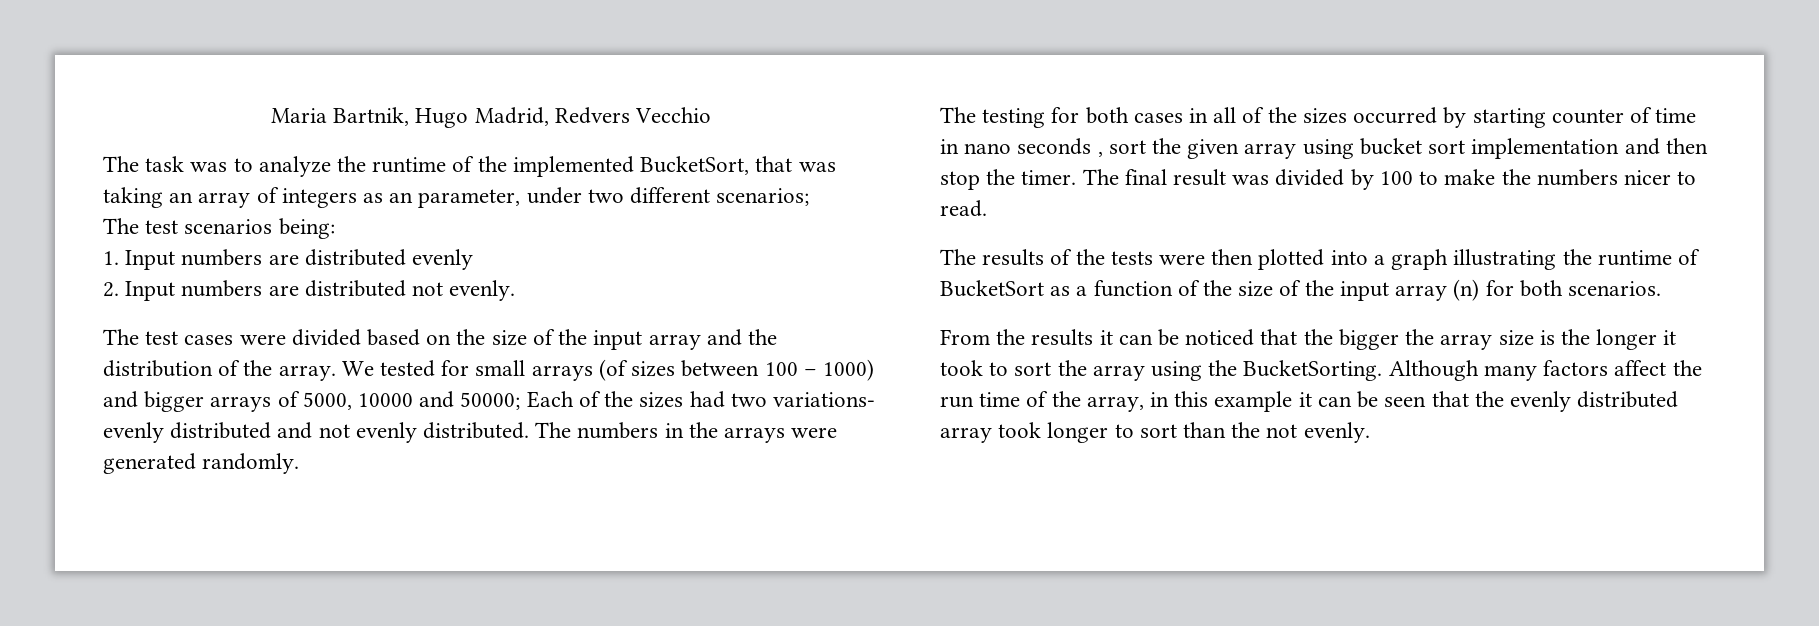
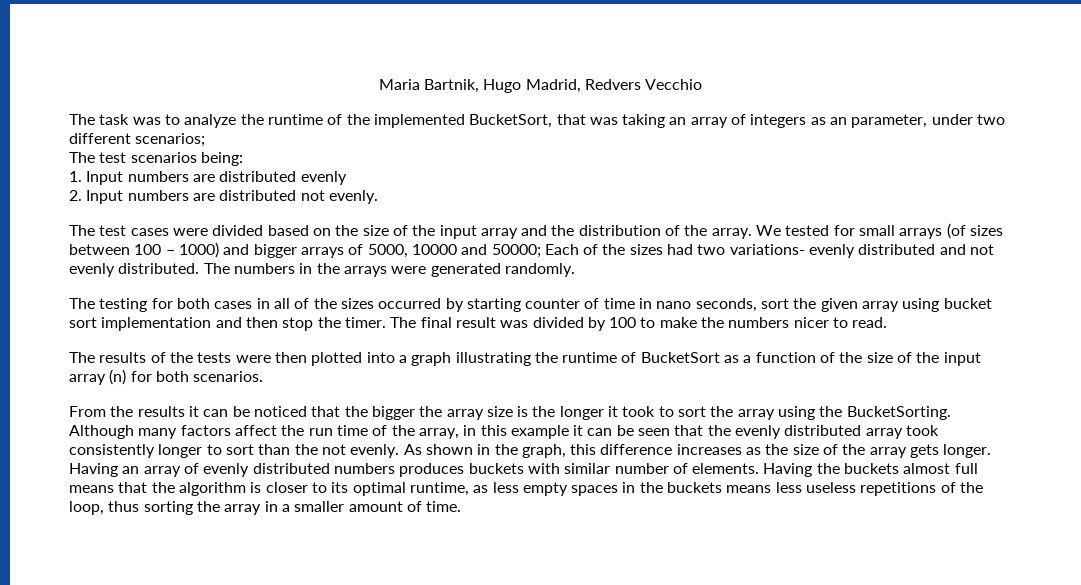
- The testing for both cases in all of the sizes occurred by starting counter of time in nano seconds , sort the given array using bucket sort implementation and then stop the timer.
+ The testing for both cases in all of the sizes occurred by starting counter of time in nano seconds, sort the given array using bucket sort implementation and then stop the timer.
- Although many factors affect the run time of the array, in this example it can be seen that the evenly distributed array took longer to sort than the not evenly.
+ Although many factors affect the run time of the array, in this example it can be seen that the evenly distributed array took consistently longer to sort than the not evenly.
+ As shown in the graph, this difference increases as the size of the array gets longer. Having an array of evenly distributed numbers produces buckets with similar number of elements. Having the buckets almost full means that the algorithm is closer to its optimal runtime, as less empty spaces in the buckets means less useless repetitions of the loop, thus sorting the array in a smaller amount of time.

